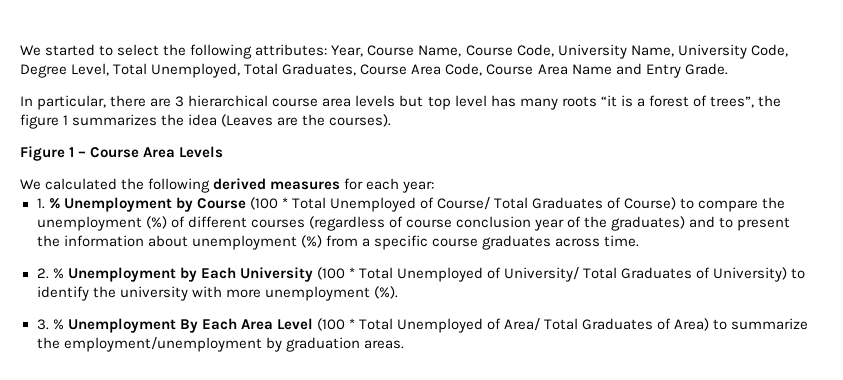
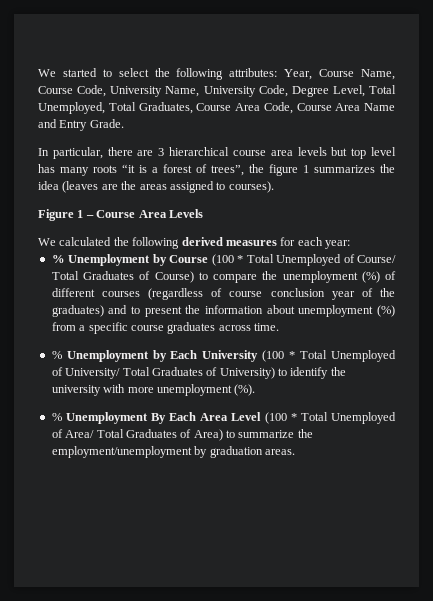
- In particular, there are 3 hierarchical course area levels but top level has many roots “it is a forest of trees”, the figure 1 summarizes the idea (Leaves are the courses).
+ In particular, there are 3 hierarchical course area levels but top level has many roots “it is a forest of trees”, the figure 1 summarizes the idea (leaves are the areas assigned to courses).
- 1. % Unemployment by Course (100 * Total Unemployed of Course/ Total Graduates of Course) to compare the unemployment (%) of different courses (regardless of course conclusion year of the graduates) and to present the information about unemployment (%) from a specific course graduates across time.
+ % Unemployment by Course (100 * Total Unemployed of Course/ Total Graduates of Course) to compare the unemployment (%) of different courses (regardless of course conclusion year of the graduates) and to present the information about unemployment (%) from a specific course graduates across time.
- 2. % Unemployment by Each University (100 * Total Unemployed of University/ Total Graduates of University) to identify the university with more unemployment (%).
+ % Unemployment by Each University (100 * Total Unemployed of University/ Total Graduates of University) to identify the university with more unemployment (%).
- 3. % Unemployment By Each Area Level (100 * Total Unemployed of Area/ Total Graduates of Area) to summarize the employment/unemployment by graduation areas.
+ % Unemployment By Each Area Level (100 * Total Unemployed of Area/ Total Graduates of Area) to summarize the employment/unemployment by graduation areas.

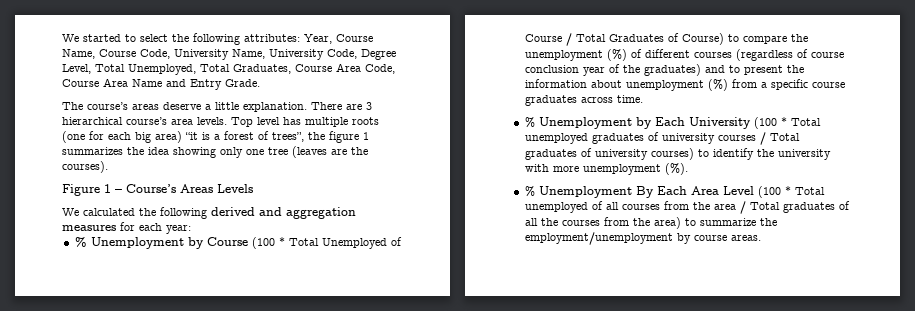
- In particular, there are 3 hierarchical course area levels but top level has many roots “it is a forest of trees”, the figure 1 summarizes the idea (leaves are the areas assigned to courses).
+ The course’s areas deserve a little explanation. There are 3 hierarchical course’s area levels. Top level has multiple roots (one for each big area) “it is a forest of trees”, the figure 1 summarizes the idea showing only one tree (leaves are the courses).
- Figure 1 – Course Area Levels
+ Figure 1 – Course’s Areas Levels
- We calculated the following derived measures for each year:
+ We calculated the following derived and aggregation measures for each year:
- % Unemployment by Course (100 * Total Unemployed of Course/ Total Graduates of Course) to compare the unemployment (%) of different courses (regardless of course conclusion year of the graduates) and to present the information about unemployment (%) from a specific course graduates across time.
+ % Unemployment by Course (100 * Total Unemployed of Course / Total Graduates of Course) to compare the unemployment (%) of different courses (regardless of course conclusion year of the graduates) and to present the information about unemployment (%) from a specific course graduates across time.
- % Unemployment by Each University (100 * Total Unemployed of University/ Total Graduates of University) to identify the university with more unemployment (%).
+ % Unemployment by Each University (100 * Total unemployed graduates of university courses / Total graduates of university courses) to identify the university with more unemployment (%).
- % Unemployment By Each Area Level (100 * Total Unemployed of Area/ Total Graduates of Area) to summarize the employment/unemployment by graduation areas.
+ % Unemployment By Each Area Level (100 * Total unemployed of all courses from the area / Total graduates of all the courses from the area) to summarize the employment/unemployment by course areas.

